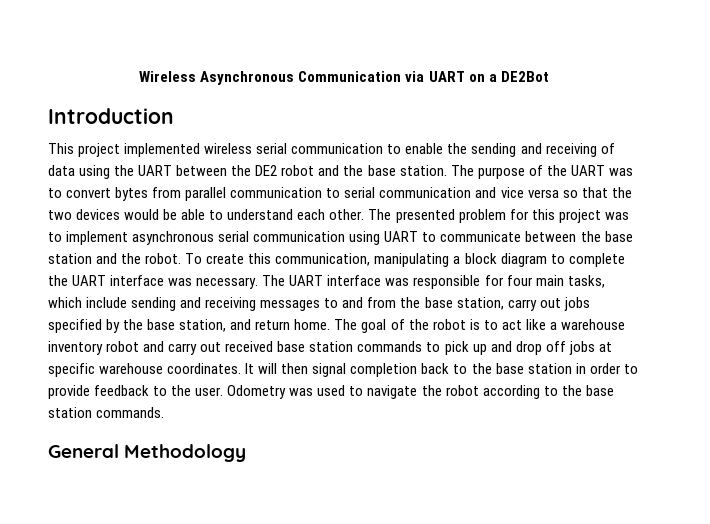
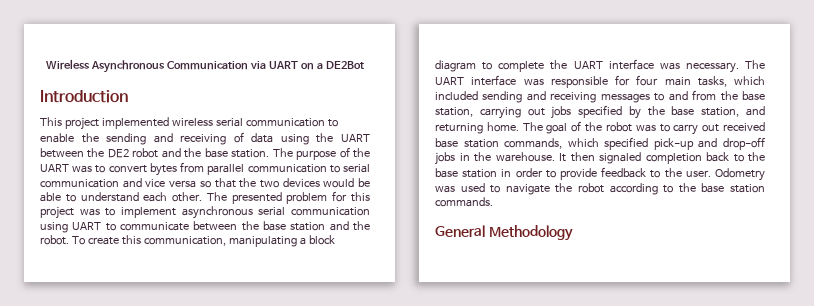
- The UART interface was responsible for four main tasks, which include sending and receiving messages to and from the base station, carry out jobs specified by the base station, and return home.
+ The UART interface was responsible for four main tasks, which included sending and receiving messages to and from the base station, carrying out jobs specified by the base station, and returning home.
- The goal of the robot is to act like a warehouse inventory robot and carry out received base station commands to pick up and drop off jobs at specific warehouse coordinates. It will then signal completion back to the base station in order to provide feedback to the user.
+ The goal of the robot was to carry out received base station commands, which specified pick-up and drop-off jobs in the warehouse. It then signaled completion back to the base station in order to provide feedback to the user.

